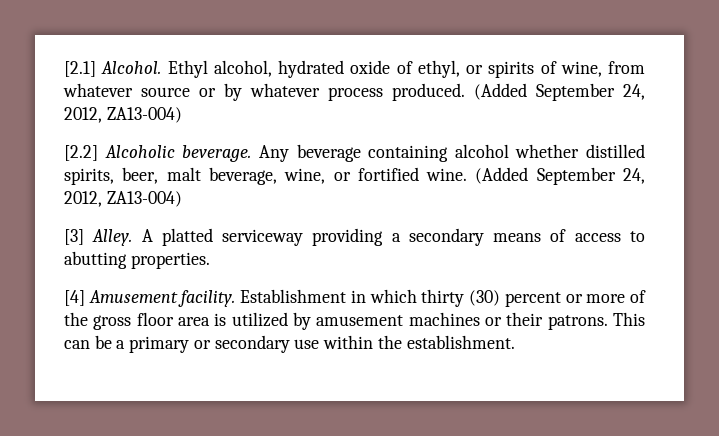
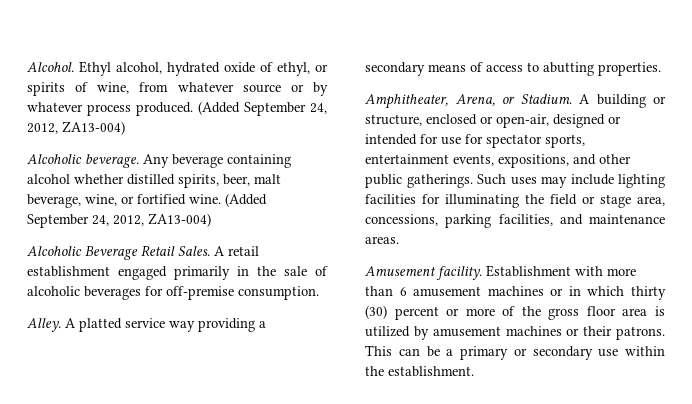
- [2.1] Alcohol.
+ Alcohol.
- [2.2] Alcoholic beverage.
+ Alcoholic beverage.
- [3] Alley.
+ Alcoholic Beverage Retail Sales. A retail establishment engaged primarily in the sale of alcoholic beverages for off-premise consumption.
+ Alley.
- A platted serviceway providing a secondary means of access to abutting properties.
+ A platted service way providing a secondary means of access to abutting properties.
- [4] Amusement facility. Establishment in which thirty (30) percent or more of the gross floor area is utilized by amusement machines or their patrons.
+ Amphitheater, Arena, or Stadium. A building or structure, enclosed or open-air, designed or intended for use for spectator sports, entertainment events, expositions, and other public gatherings. Such uses may include lighting facilities for illuminating the field or stage area, concessions, parking facilities, and maintenance areas.
+ Amusement facility. Establishment with more than 6 amusement machines or in which thirty (30) percent or more of the gross floor area is utilized by amusement machines or their patrons.

